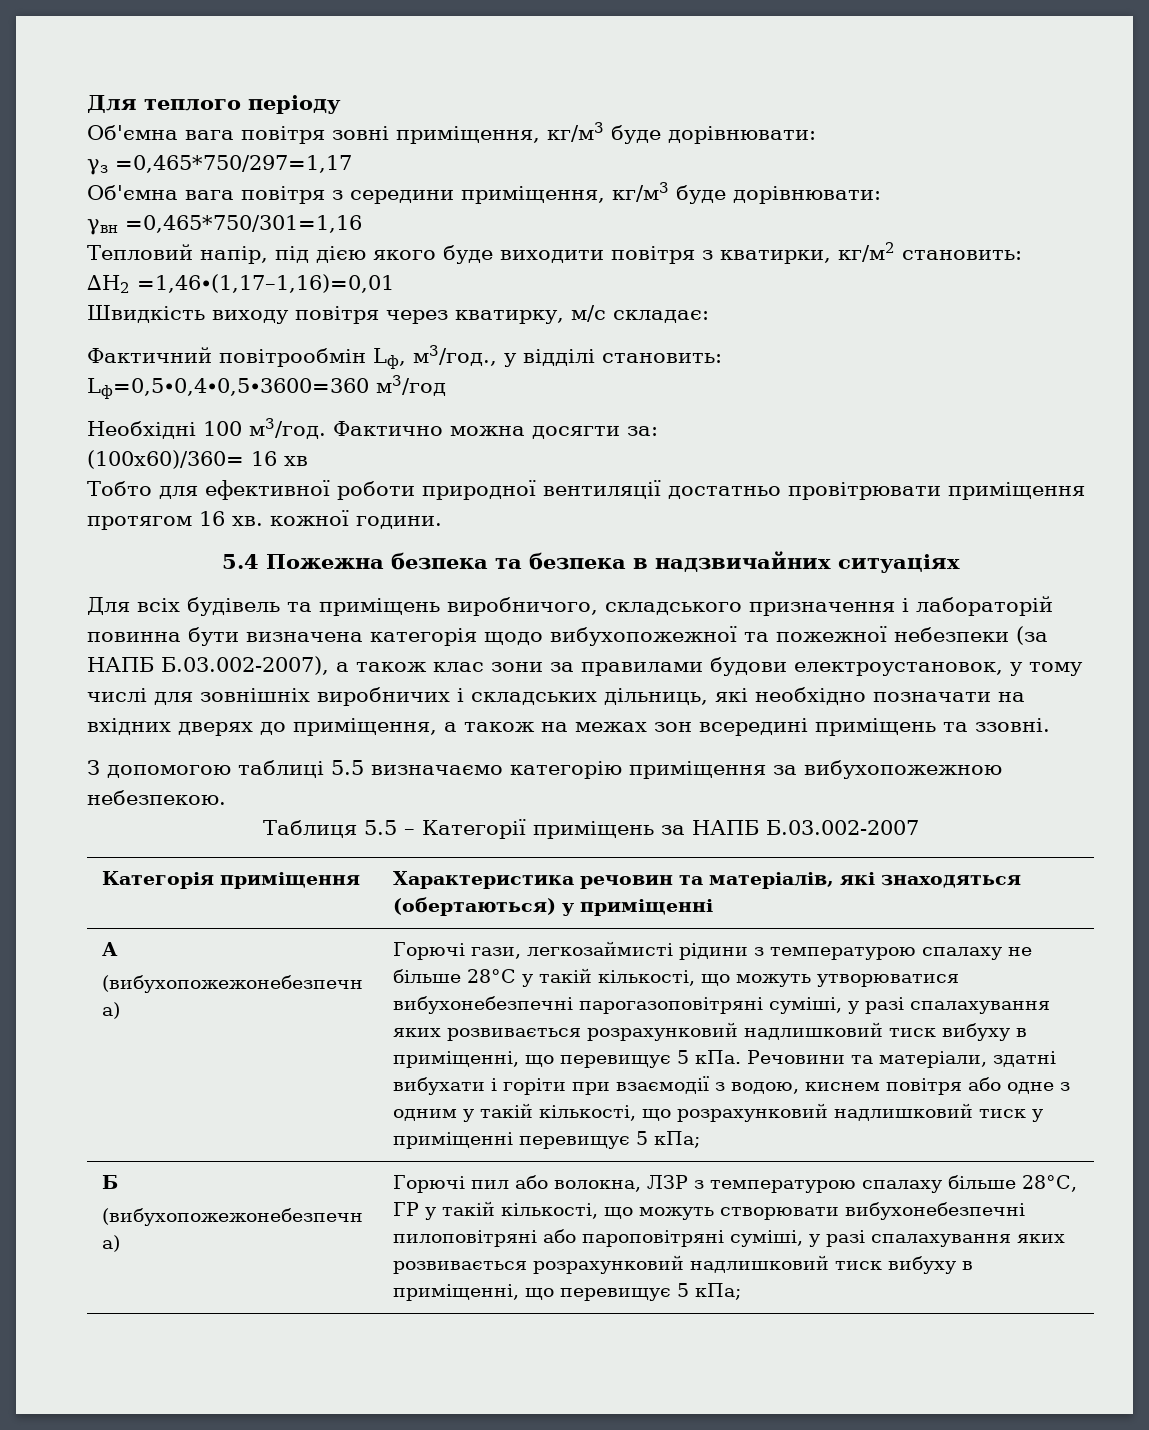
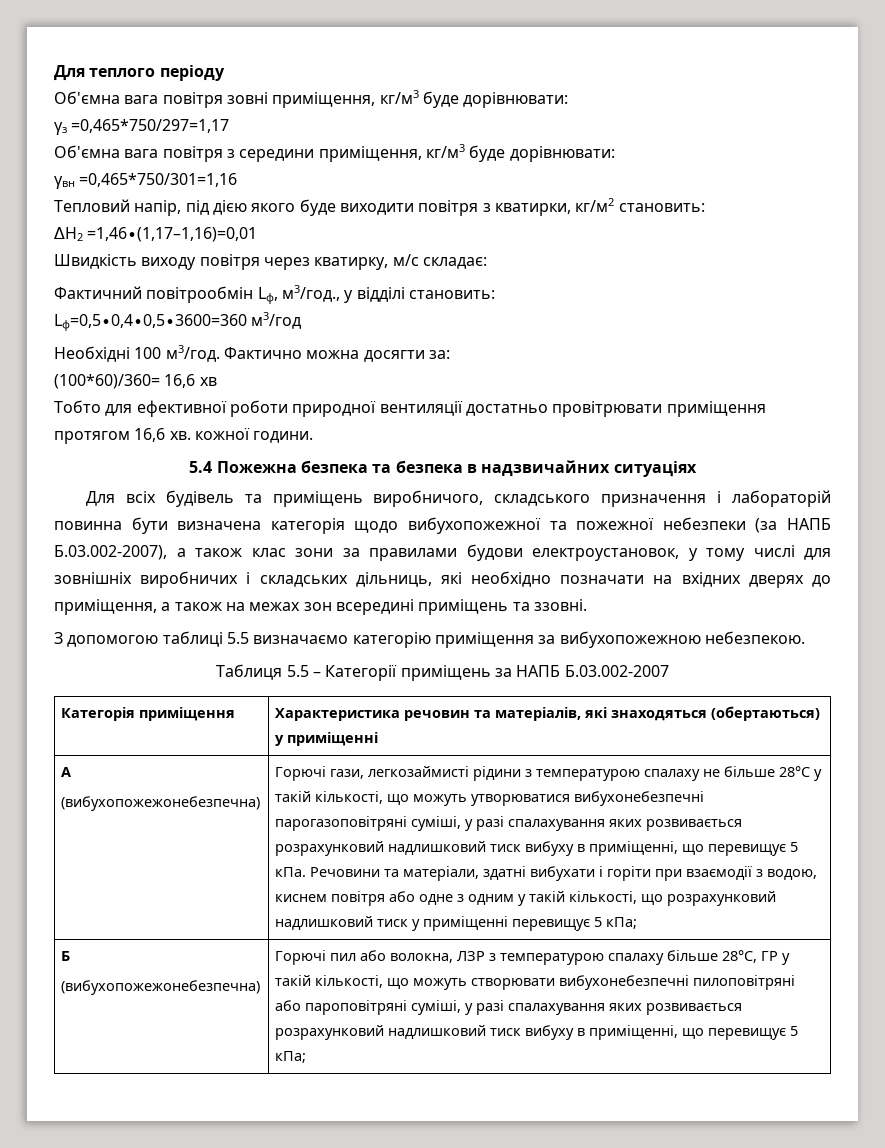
- (100х60)/360= 16 хв
+ (100*60)/360= 16,6 хв
- Тобто для ефективної роботи природної вентиляції достатньо провітрювати приміщення протягом 16 хв. кожної години.
+ Тобто для ефективної роботи природної вентиляції достатньо провітрювати приміщення протягом 16,6 хв. кожної години.

